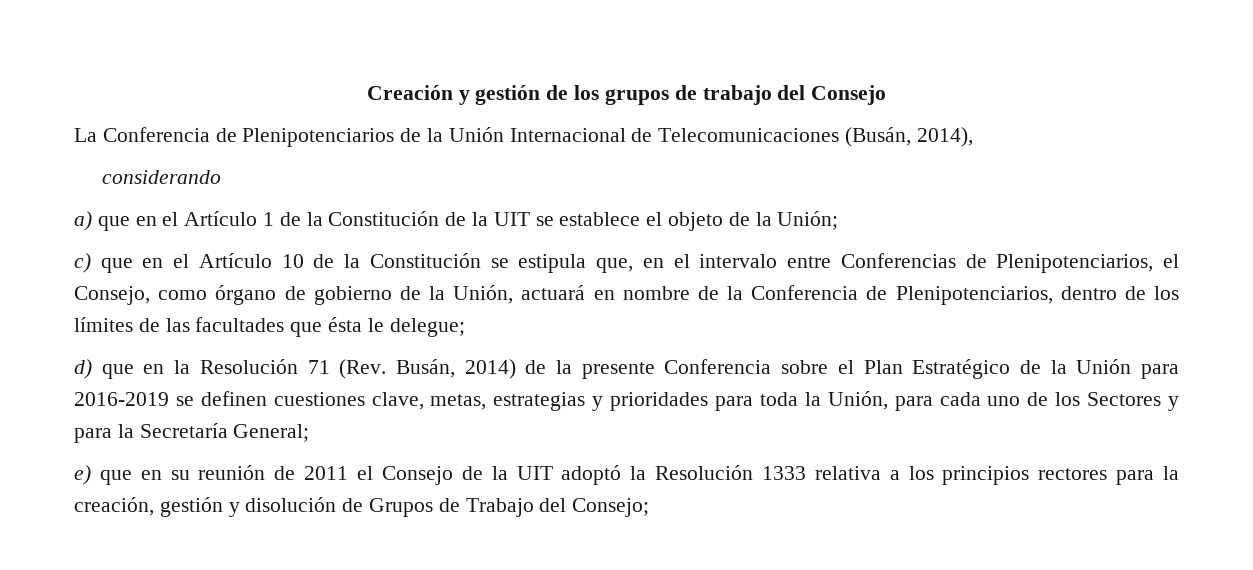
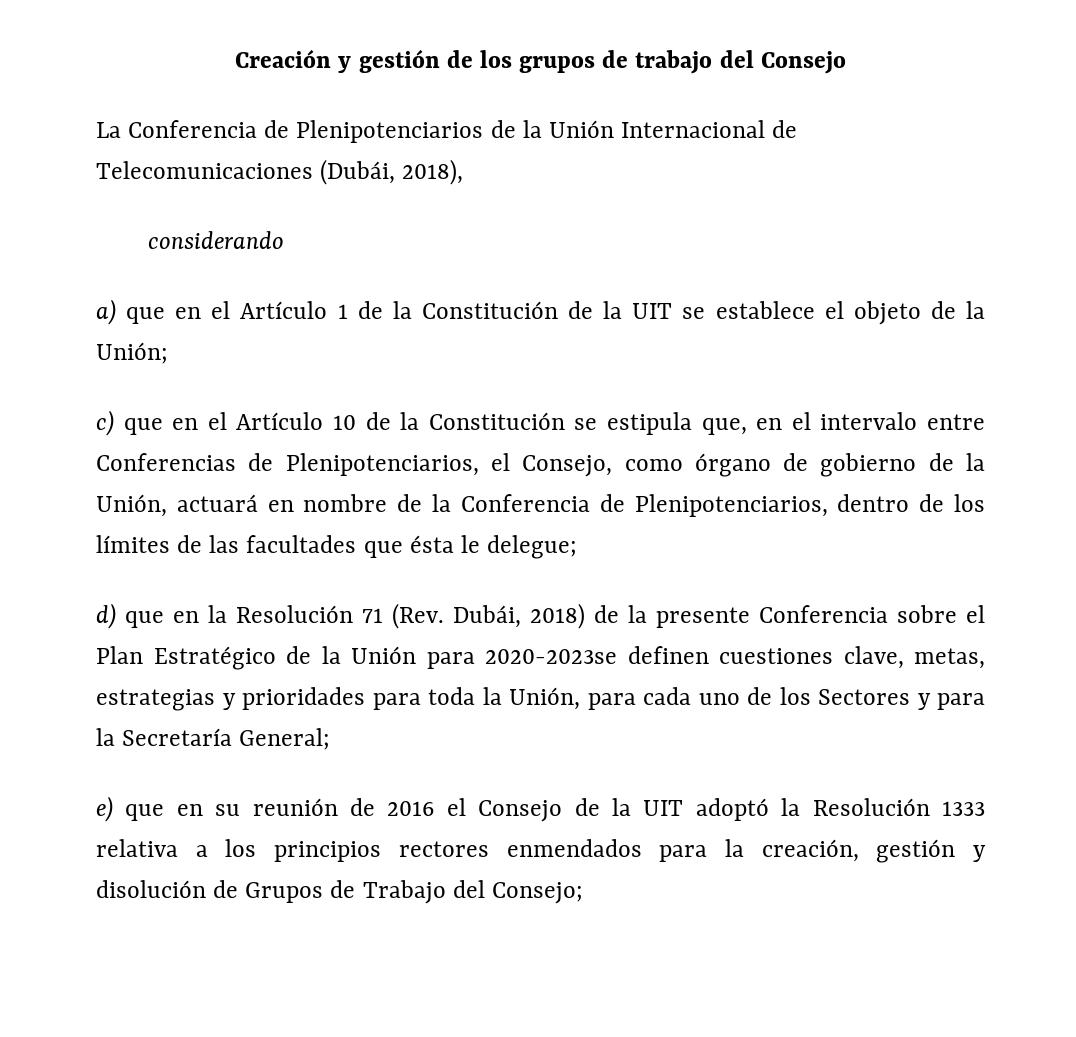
- La Conferencia de Plenipotenciarios de la Unión Internacional de Telecomunicaciones (Busán, 2014),
+ La Conferencia de Plenipotenciarios de la Unión Internacional de Telecomunicaciones (Dubái, 2018),
- d) que en la Resolución 71 (Rev. Busán, 2014) de la presente Conferencia sobre el Plan Estratégico de la Unión para 2016-2019 se definen cuestiones clave, metas, estrategias y prioridades para toda la Unión, para cada uno de los Sectores y para la Secretaría General;
+ d) que en la Resolución 71 (Rev. Dubái, 2018) de la presente Conferencia sobre el Plan Estratégico de la Unión para 2020-2023se definen cuestiones clave, metas, estrategias y prioridades para toda la Unión, para cada uno de los Sectores y para la Secretaría General;
- e) que en su reunión de 2011 el Consejo de la UIT adoptó la Resolución 1333 relativa a los principios rectores para la creación, gestión y disolución de Grupos de Trabajo del Consejo;
+ e) que en su reunión de 2016 el Consejo de la UIT adoptó la Resolución 1333 relativa a los principios rectores enmendados para la creación, gestión y disolución de Grupos de Trabajo del Consejo;

